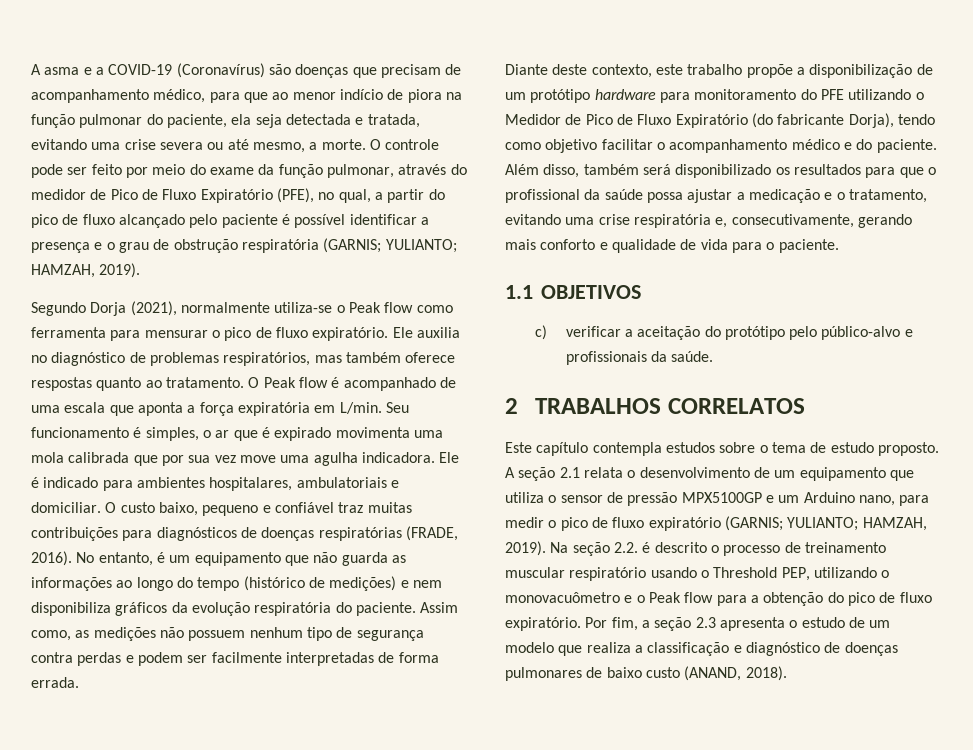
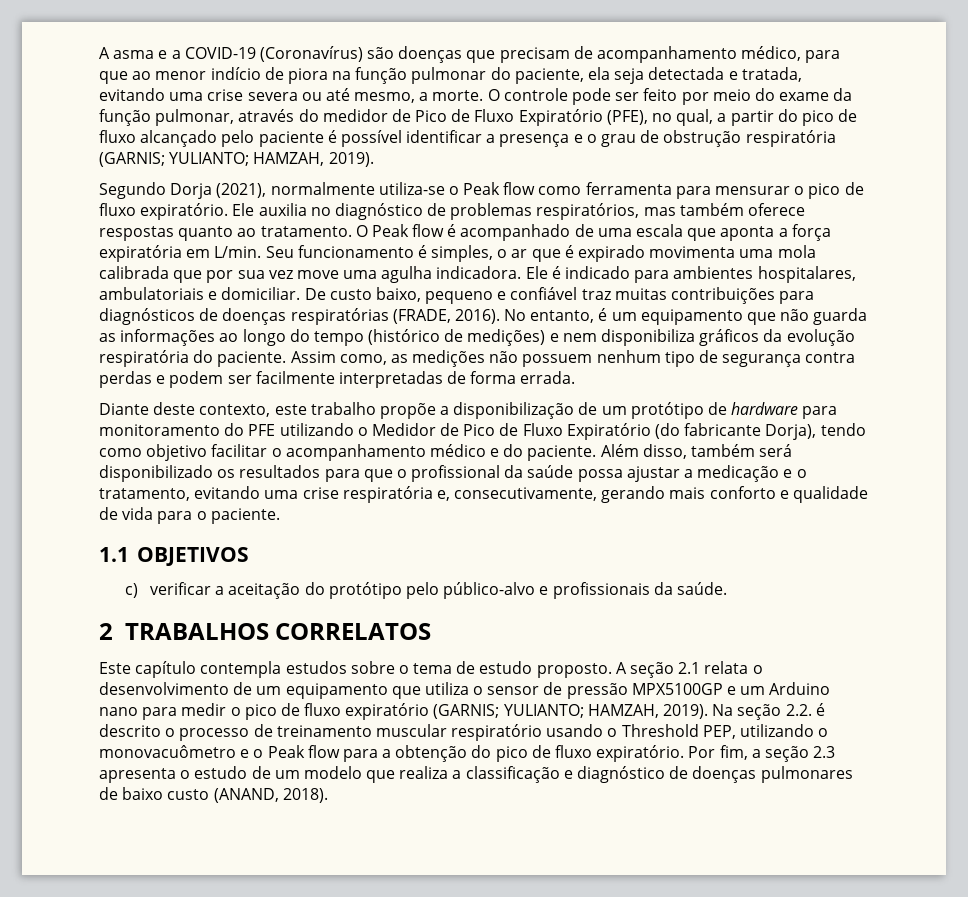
- O custo baixo, pequeno e confiável traz muitas contribuições para diagnósticos de doenças respiratórias (FRADE, 2016).
+ De custo baixo, pequeno e confiável traz muitas contribuições para diagnósticos de doenças respiratórias (FRADE, 2016).
- Diante deste contexto, este trabalho propõe a disponibilização de um protótipo hardware para monitoramento do PFE utilizando o Medidor de Pico de Fluxo Expiratório (do fabricante Dorja), tendo como objetivo facilitar o acompanhamento médico e do paciente.
+ Diante deste contexto, este trabalho propõe a disponibilização de um protótipo de hardware para monitoramento do PFE utilizando o Medidor de Pico de Fluxo Expiratório (do fabricante Dorja), tendo como objetivo facilitar o acompanhamento médico e do paciente.
- A seção 2.1 relata o desenvolvimento de um equipamento que utiliza o sensor de pressão MPX5100GP e um Arduino nano, para medir o pico de fluxo expiratório (GARNIS; YULIANTO; HAMZAH, 2019).
+ A seção 2.1 relata o desenvolvimento de um equipamento que utiliza o sensor de pressão MPX5100GP e um Arduino nano para medir o pico de fluxo expiratório (GARNIS; YULIANTO; HAMZAH, 2019).

